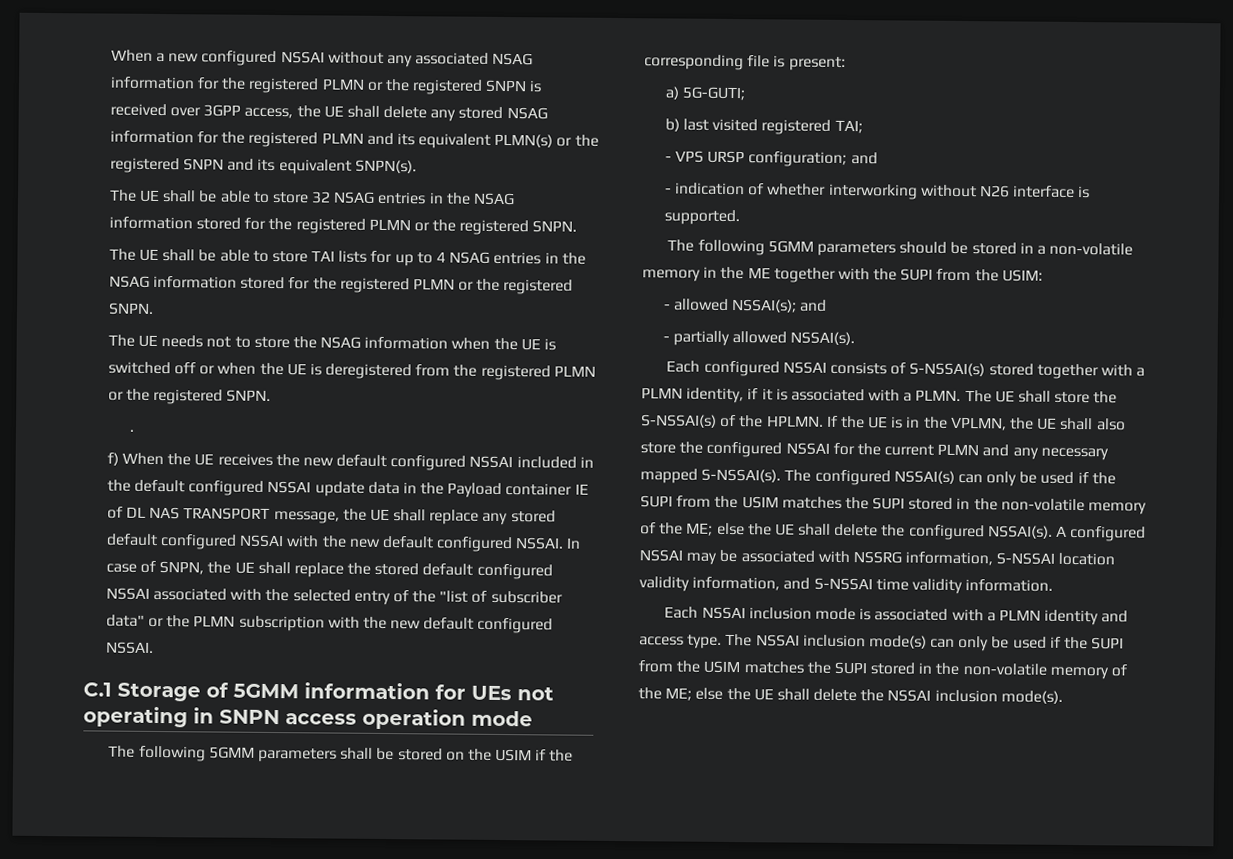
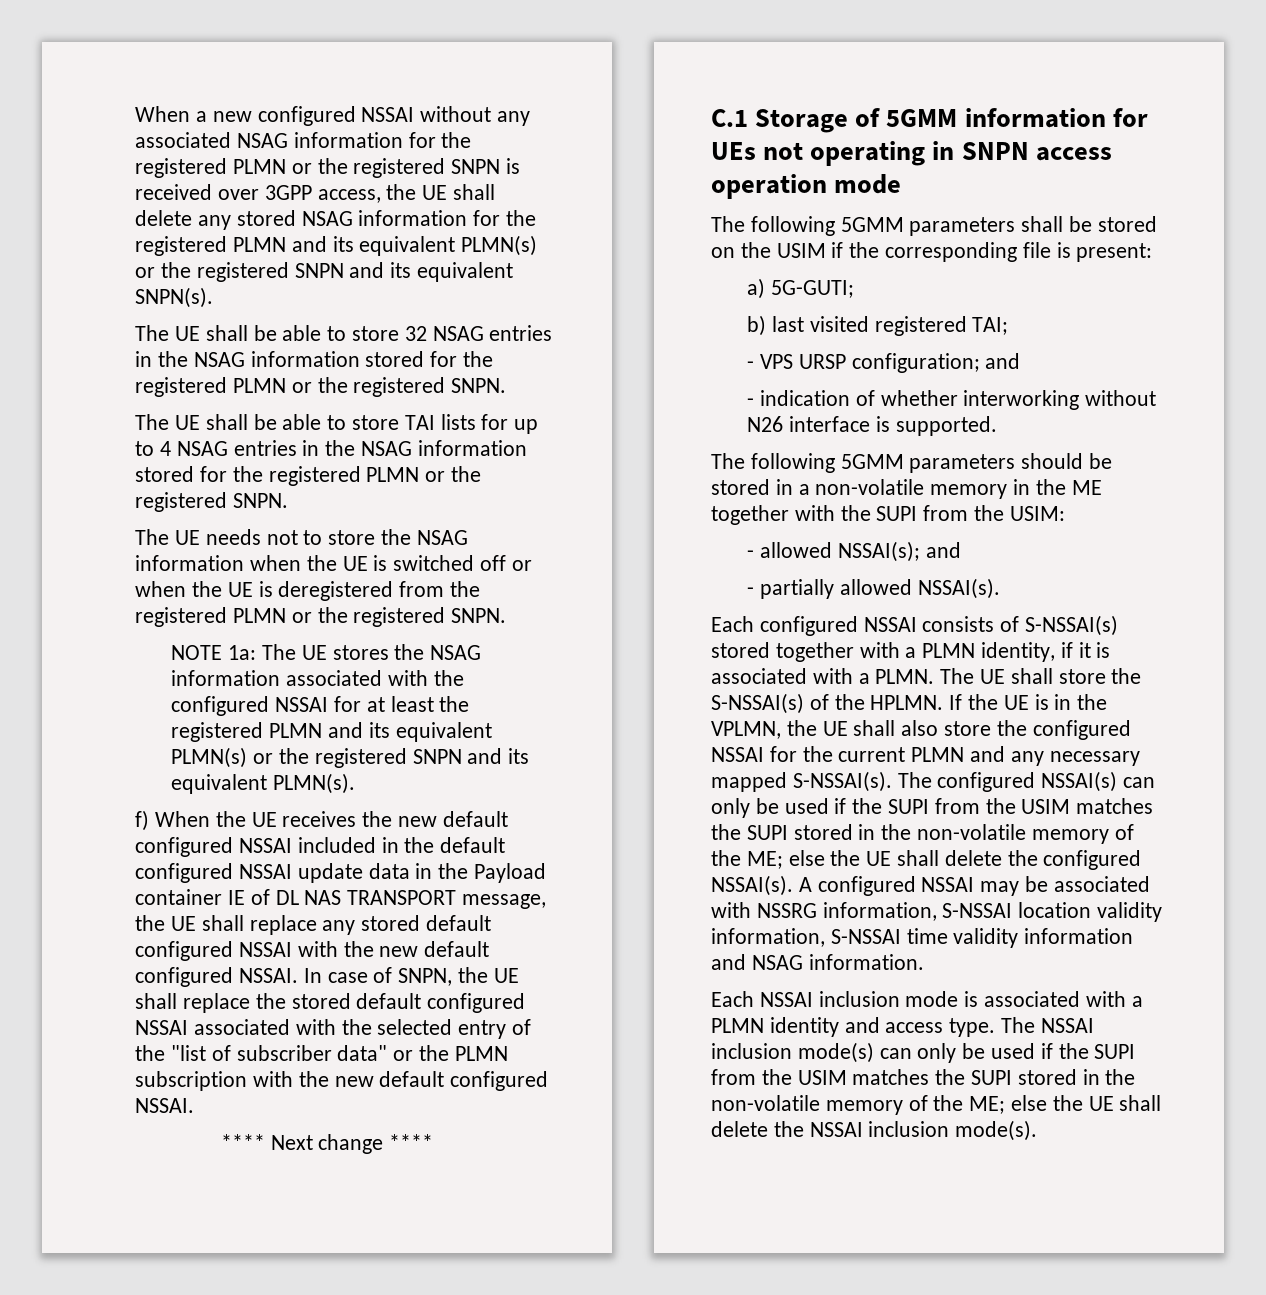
- .
+ NOTE 1a: The UE stores the NSAG information associated with the configured NSSAI for at least the registered PLMN and its equivalent PLMN(s) or the registered SNPN and its equivalent PLMN(s).
+ **** Next change ****
- A configured NSSAI may be associated with NSSRG information, S-NSSAI location validity information, and S-NSSAI time validity information.
+ A configured NSSAI may be associated with NSSRG information, S-NSSAI location validity information, S-NSSAI time validity information and NSAG information.

